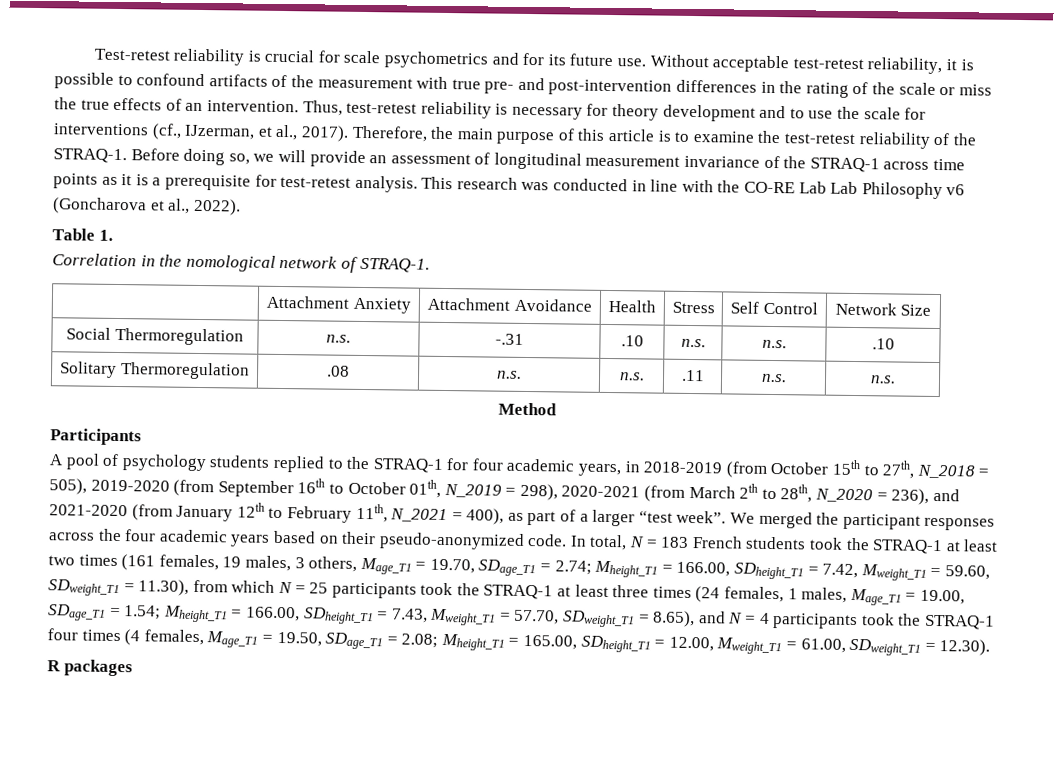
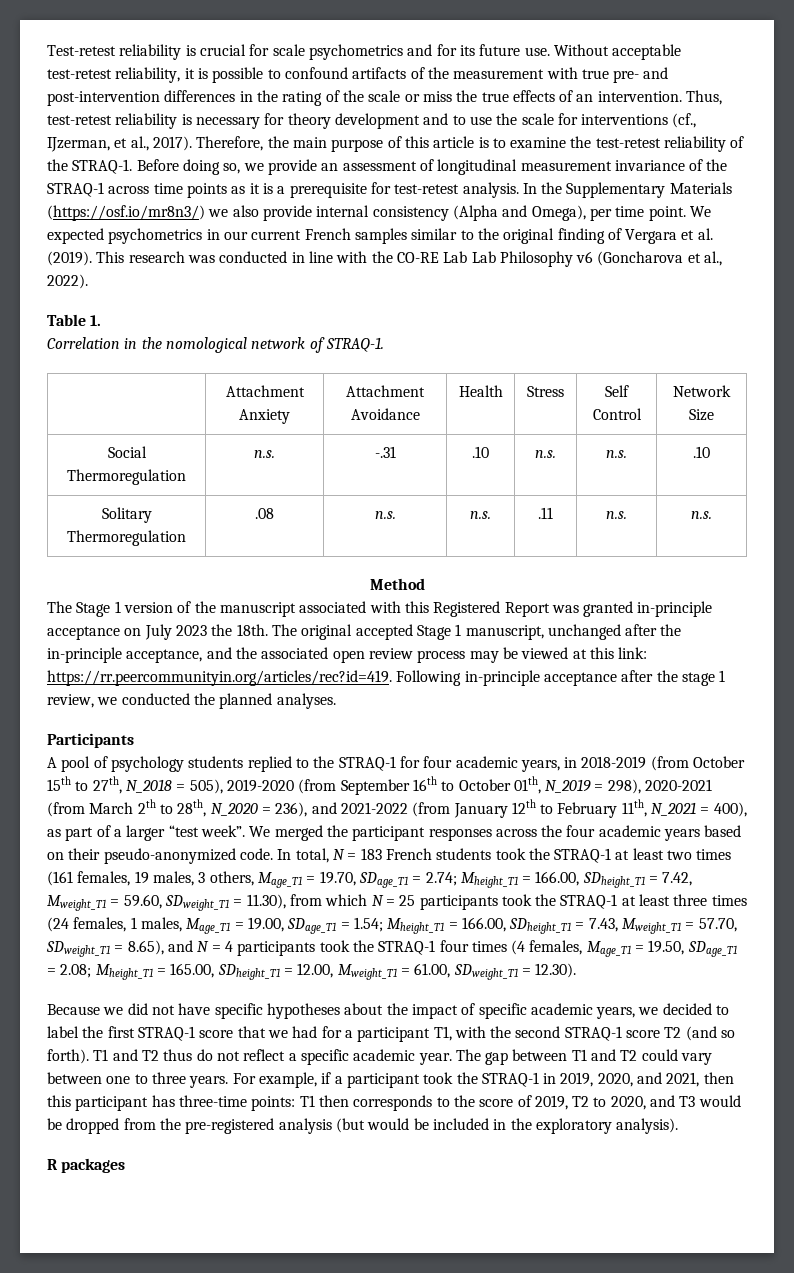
- Before doing so, we will provide an assessment of longitudinal measurement invariance of the STRAQ-1 across time points as it is a prerequisite for test-retest analysis.
+ Before doing so, we provide an assessment of longitudinal measurement invariance of the STRAQ-1 across time points as it is a prerequisite for test-retest analysis.
+ In the Supplementary Materials (https://osf.io/mr8n3/) we also provide internal consistency (Alpha and Omega), per time point. We expected psychometrics in our current French samples similar to the original finding of Vergara et al. (2019).
+ The Stage 1 version of the manuscript associated with this Registered Report was granted in-principle acceptance on July 2023 the 18th. The original accepted Stage 1 manuscript, unchanged after the in-principle acceptance, and the associated open review process may be viewed at this link: https://rr.peercommunityin.org/articles/rec?id=419. Following in-principle acceptance after the stage 1 review, we conducted the planned analyses.
- A pool of psychology students replied to the STRAQ-1 for four academic years, in 2018-2019 (from October 15th to 27th, N_2018 = 505), 2019-2020 (from September 16th to October 01th, N_2019 = 298), 2020-2021 (from March 2th to 28th, N_2020 = 236), and 2021-2020 (from January 12th to February 11th, N_2021 = 400), as part of a larger “test week”.
+ A pool of psychology students replied to the STRAQ-1 for four academic years, in 2018-2019 (from October 15th to 27th, N_2018 = 505), 2019-2020 (from September 16th to October 01th, N_2019 = 298), 2020-2021 (from March 2th to 28th, N_2020 = 236), and 2021-2022 (from January 12th to February 11th, N_2021 = 400), as part of a larger “test week”.
+ Because we did not have specific hypotheses about the impact of specific academic years, we decided to label the first STRAQ-1 score that we had for a participant T1, with the second STRAQ-1 score T2 (and so forth). T1 and T2 thus do not reflect a specific academic year. The gap between T1 and T2 could vary between one to three years. For example, if a participant took the STRAQ-1 in 2019, 2020, and 2021, then this participant has three-time points: T1 then corresponds to the score of 2019, T2 to 2020, and T3 would be dropped from the pre-registered analysis (but would be included in the exploratory analysis).

